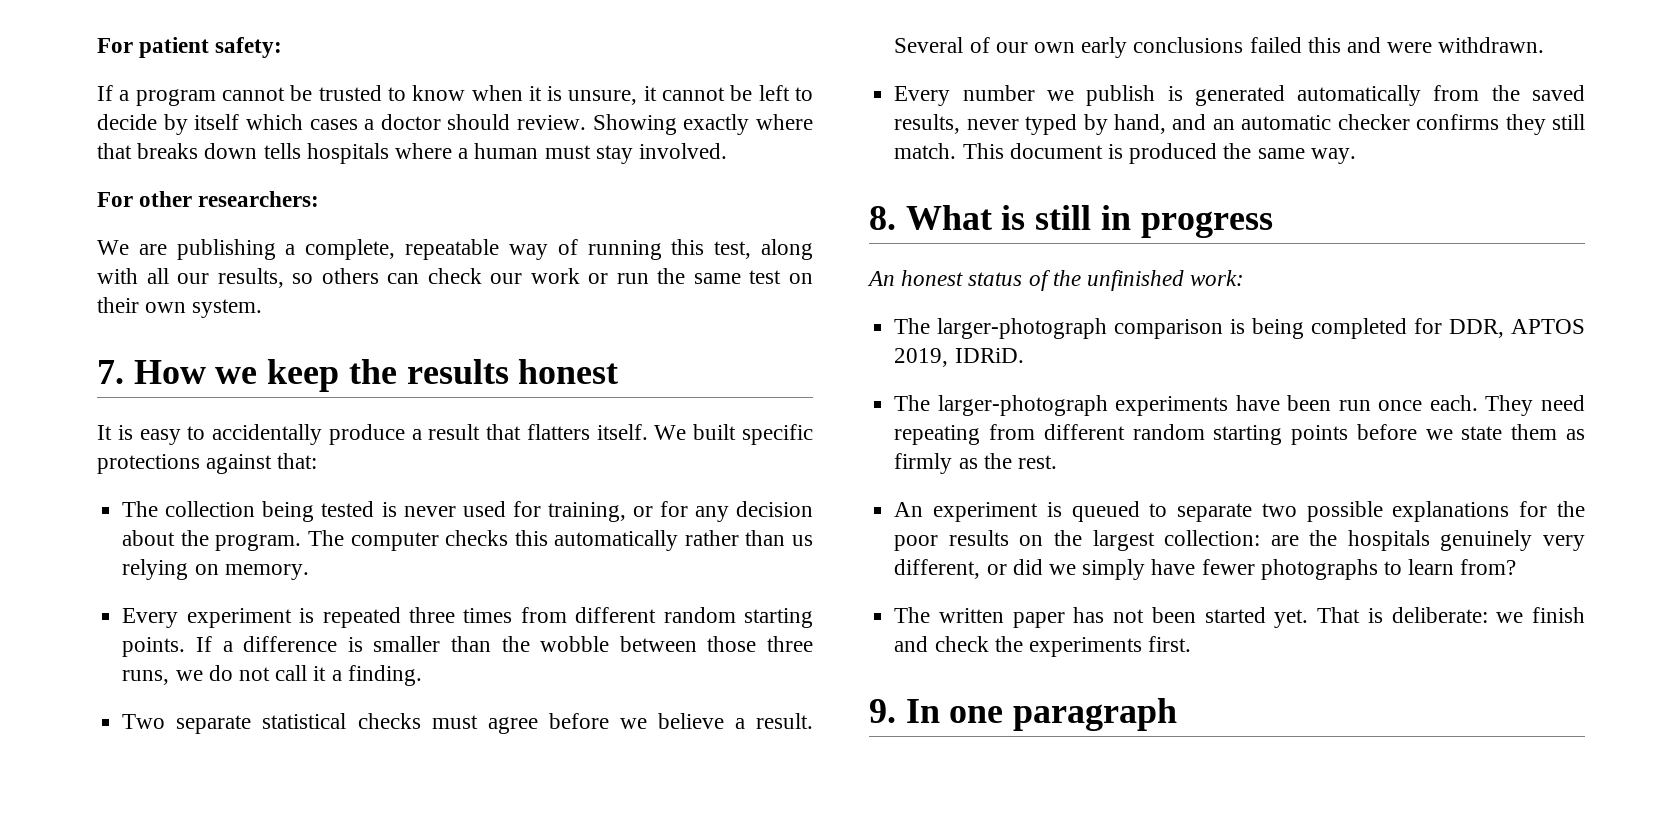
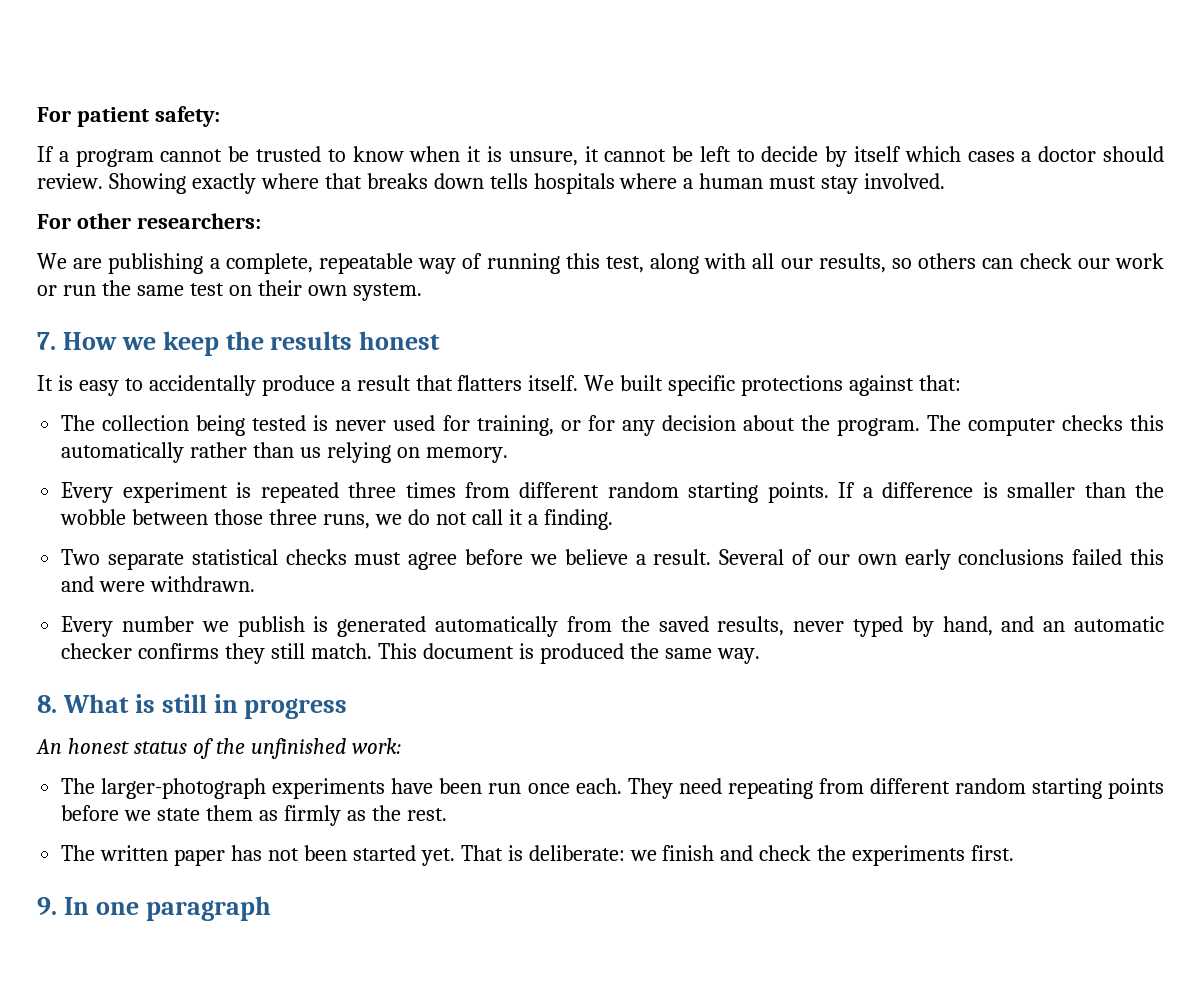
- The larger-photograph comparison is being completed for DDR, APTOS 2019, IDRiD.
- An experiment is queued to separate two possible explanations for the poor results on the largest collection: are the hospitals genuinely very different, or did we simply have fewer photographs to learn from?

